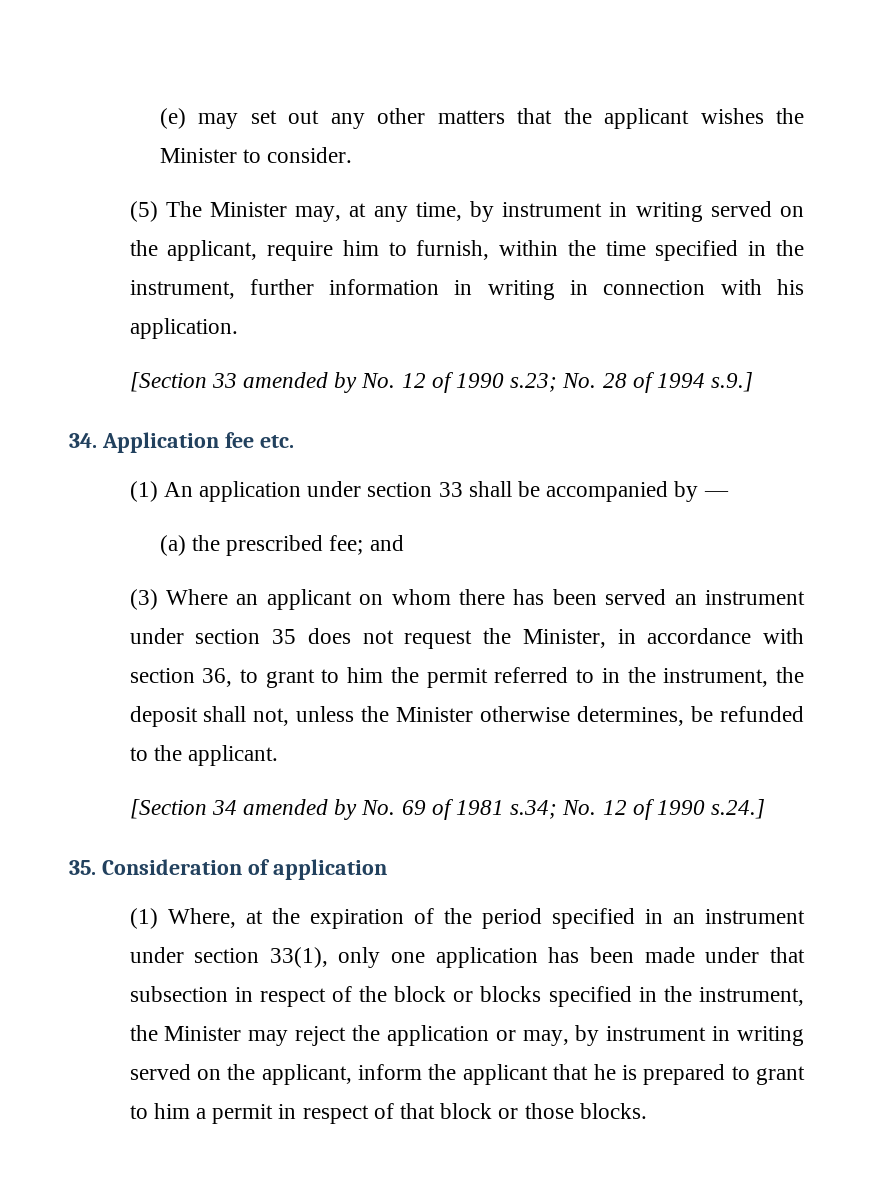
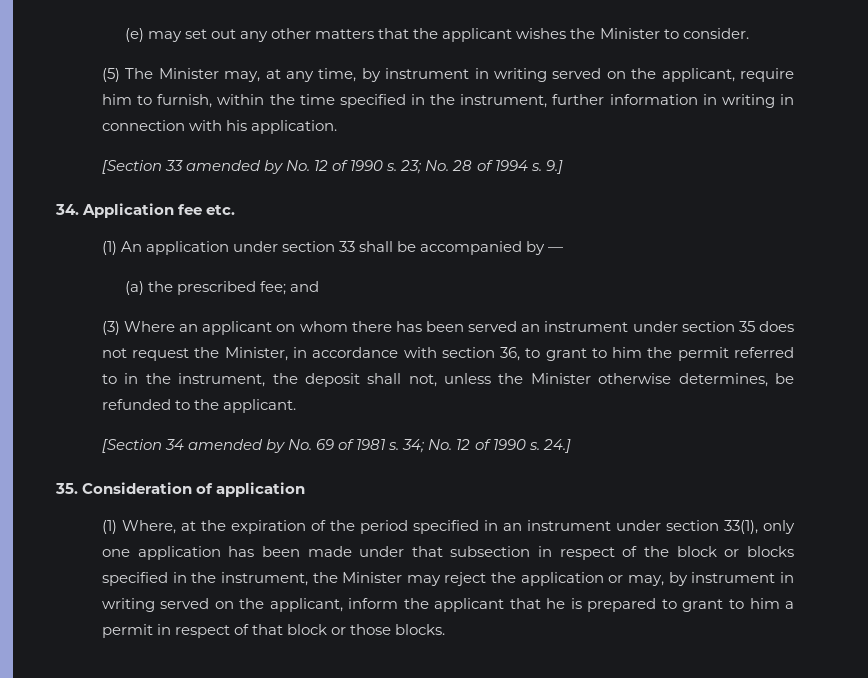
- [Section 33 amended by No. 12 of 1990 s.23; No. 28 of 1994 s.9.]
+ [Section 33 amended by No. 12 of 1990 s. 23; No. 28 of 1994 s. 9.]
- [Section 34 amended by No. 69 of 1981 s.34; No. 12 of 1990 s.24.]
+ [Section 34 amended by No. 69 of 1981 s. 34; No. 12 of 1990 s. 24.]

